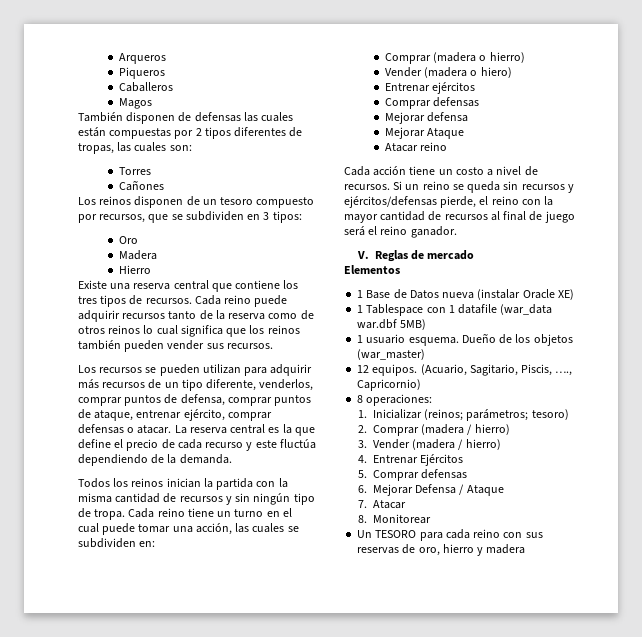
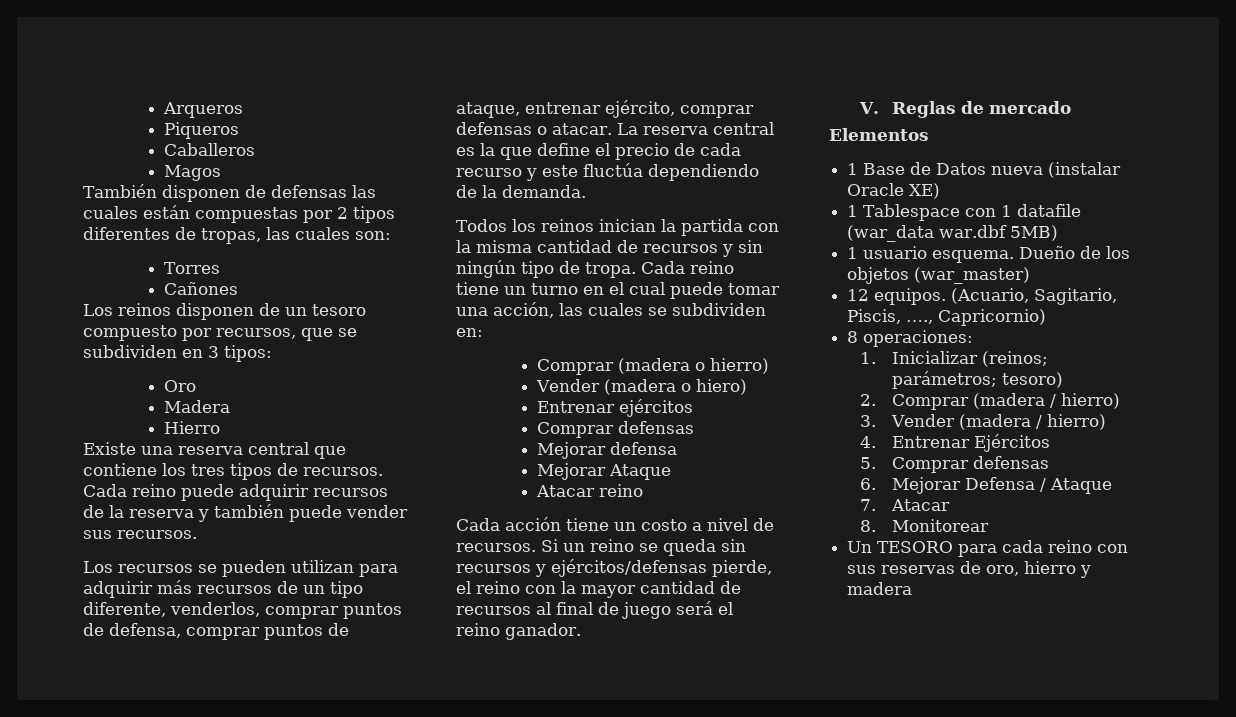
- Cada reino puede adquirir recursos tanto de la reserva como de otros reinos lo cual significa que los reinos también pueden vender sus recursos.
+ Cada reino puede adquirir recursos de la reserva y también puede vender sus recursos.

